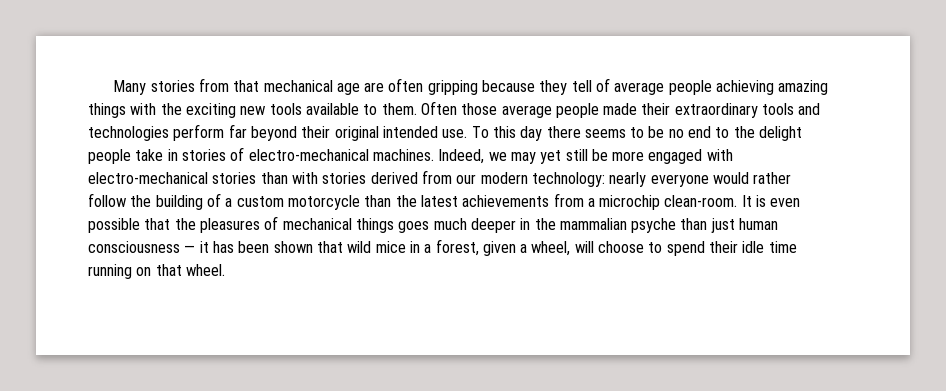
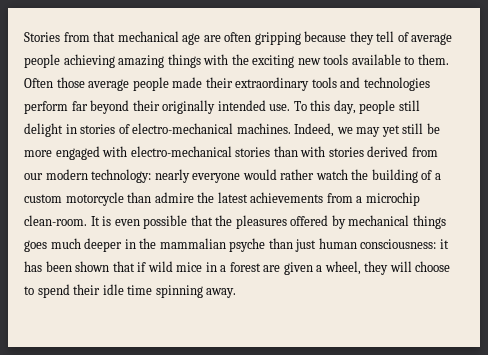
- Many stories from that mechanical age are often gripping because they tell of average people achieving amazing things with the exciting new tools available to them.
+ Stories from that mechanical age are often gripping because they tell of average people achieving amazing things with the exciting new tools available to them.
- Often those average people made their extraordinary tools and technologies perform far beyond their original intended use.
+ Often those average people made their extraordinary tools and technologies perform far beyond their originally intended use.
- To this day there seems to be no end to the delight people take in stories of electro-mechanical machines.
+ To this day, people still delight in stories of electro-mechanical machines.
- Indeed, we may yet still be more engaged with electro-mechanical stories than with stories derived from our modern technology: nearly everyone would rather follow the building of a custom motorcycle than the latest achievements from a microchip clean-room.
+ Indeed, we may yet still be more engaged with electro-mechanical stories than with stories derived from our modern technology: nearly everyone would rather watch the building of a custom motorcycle than admire the latest achievements from a microchip clean-room.
- It is even possible that the pleasures of mechanical things goes much deeper in the mammalian psyche than just human consciousness — it has been shown that wild mice in a forest, given a wheel, will choose to spend their idle time running on that wheel.
+ It is even possible that the pleasures offered by mechanical things goes much deeper in the mammalian psyche than just human consciousness: it has been shown that if wild mice in a forest are given a wheel, they will choose to spend their idle time spinning away.

